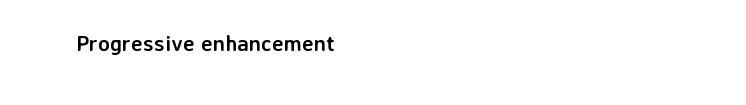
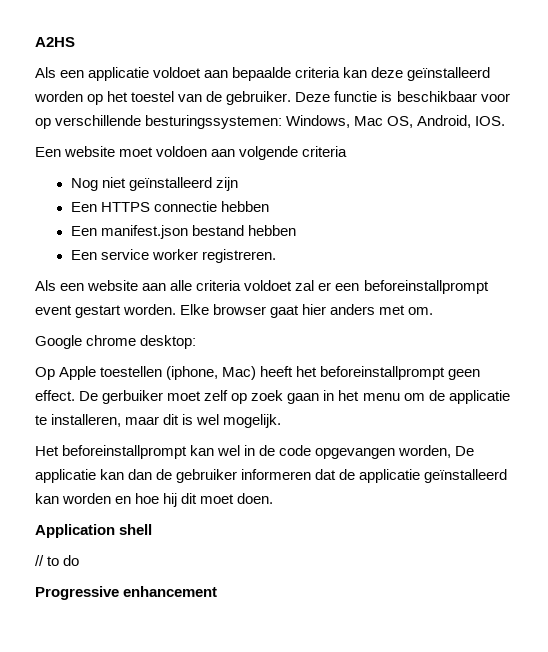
+ A2HS
+ Als een applicatie voldoet aan bepaalde criteria kan deze geïnstalleerd worden op het toestel van de gebruiker. Deze functie is beschikbaar voor op verschillende besturingssystemen: Windows, Mac OS, Android, IOS.
+ Een website moet voldoen aan volgende criteria
+ Nog niet geïnstalleerd zijn
+ Een HTTPS connectie hebben
+ Een manifest.json bestand hebben
+ Een service worker registreren.
+ Als een website aan alle criteria voldoet zal er een beforeinstallprompt event gestart worden. Elke browser gaat hier anders met om.
+ Google chrome desktop:
+ Op Apple toestellen (iphone, Mac) heeft het beforeinstallprompt geen effect. De gerbuiker moet zelf op zoek gaan in het menu om de applicatie te installeren, maar dit is wel mogelijk.
+ Het beforeinstallprompt kan wel in de code opgevangen worden, De applicatie kan dan de gebruiker informeren dat de applicatie geïnstalleerd kan worden en hoe hij dit moet doen.
+ Application shell
+ // to do

